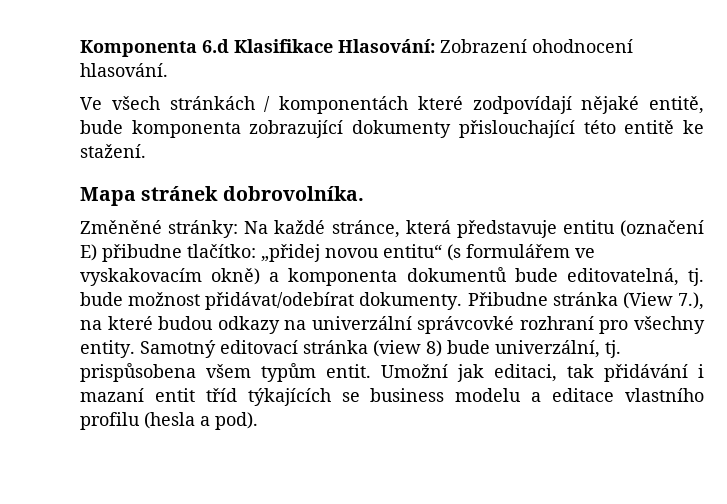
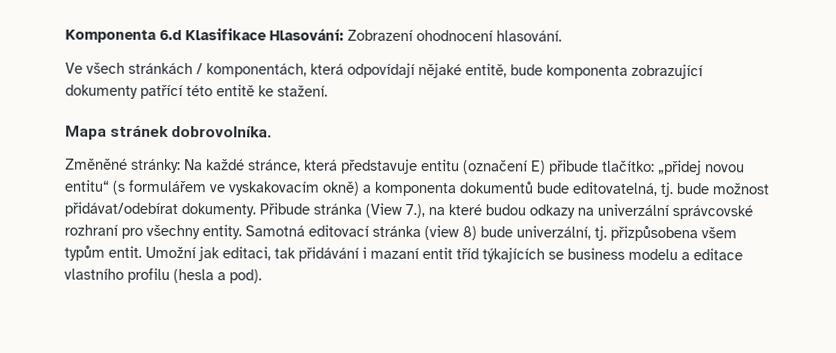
- Ve všech stránkách / komponentách které zodpovídají nějaké entitě, bude komponenta zobrazující dokumenty přislouchající této entitě ke stažení.
+ Ve všech stránkách / komponentách, která odpovídají nějaké entitě, bude komponenta zobrazující dokumenty patřící této entitě ke stažení.
- Změněné stránky: Na každé stránce, která představuje entitu (označení E) přibudne tlačítko: „přidej novou entitu“ (s formulářem ve vyskakovacím okně) a komponenta dokumentů bude editovatelná, tj. bude možnost přidávat/odebírat dokumenty.
+ Změněné stránky: Na každé stránce, která představuje entitu (označení E) přibude tlačítko: „přidej novou entitu“ (s formulářem ve vyskakovacím okně) a komponenta dokumentů bude editovatelná, tj. bude možnost přidávat/odebírat dokumenty.
- Přibudne stránka (View 7.), na které budou odkazy na univerzální správcovké rozhraní pro všechny entity.
+ Přibude stránka (View 7.), na které budou odkazy na univerzální správcovské rozhraní pro všechny entity.
- Samotný editovací stránka (view 8) bude univerzální, tj. prispůsobena všem typům entit.
+ Samotná editovací stránka (view 8) bude univerzální, tj. přizpůsobena všem typům entit.

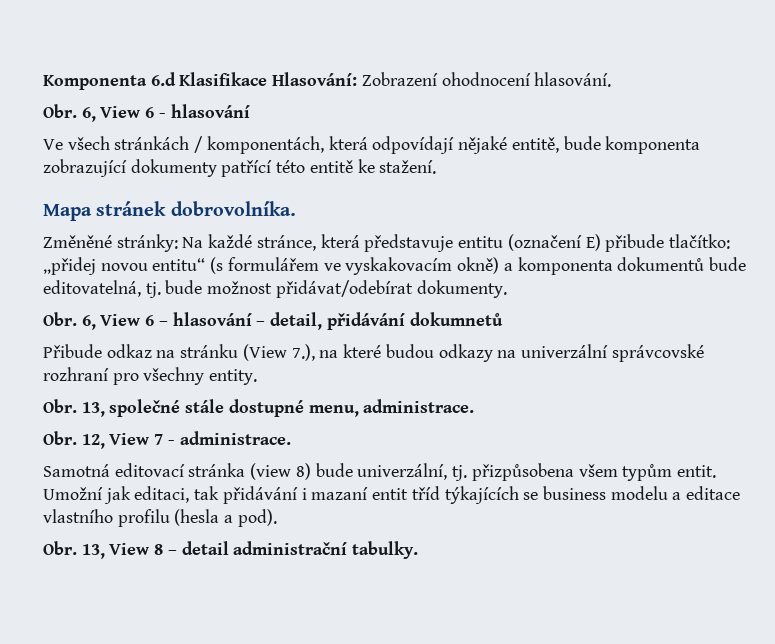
  Komponenta 6.d Klasifikace Hlasování: Zobrazení ohodnocení hlasování.
+ Obr. 6, View 6 - hlasování
- Změněné stránky: Na každé stránce, která představuje entitu (označení E) přibude tlačítko: „přidej novou entitu“ (s formulářem ve vyskakovacím okně) a komponenta dokumentů bude editovatelná, tj. bude možnost přidávat/odebírat dokumenty. Přibude stránka (View 7.), na které budou odkazy na univerzální správcovské rozhraní pro všechny entity. Samotná editovací stránka (view 8) bude univerzální, tj. přizpůsobena všem typům entit.
+ Změněné stránky: Na každé stránce, která představuje entitu (označení E) přibude tlačítko: „přidej novou entitu“ (s formulářem ve vyskakovacím okně) a komponenta dokumentů bude editovatelná, tj. bude možnost přidávat/odebírat dokumenty.
+ Obr. 6, View 6 – hlasování – detail, přidávání dokumnetů
+ Přibude odkaz na stránku (View 7.), na které budou odkazy na univerzální správcovské rozhraní pro všechny entity.
+ Obr. 13, společné stále dostupné menu, administrace.
+ Obr. 12, View 7 - administrace.
+ Samotná editovací stránka (view 8) bude univerzální, tj. přizpůsobena všem typům entit.
+ Obr. 13, View 8 – detail administrační tabulky.

